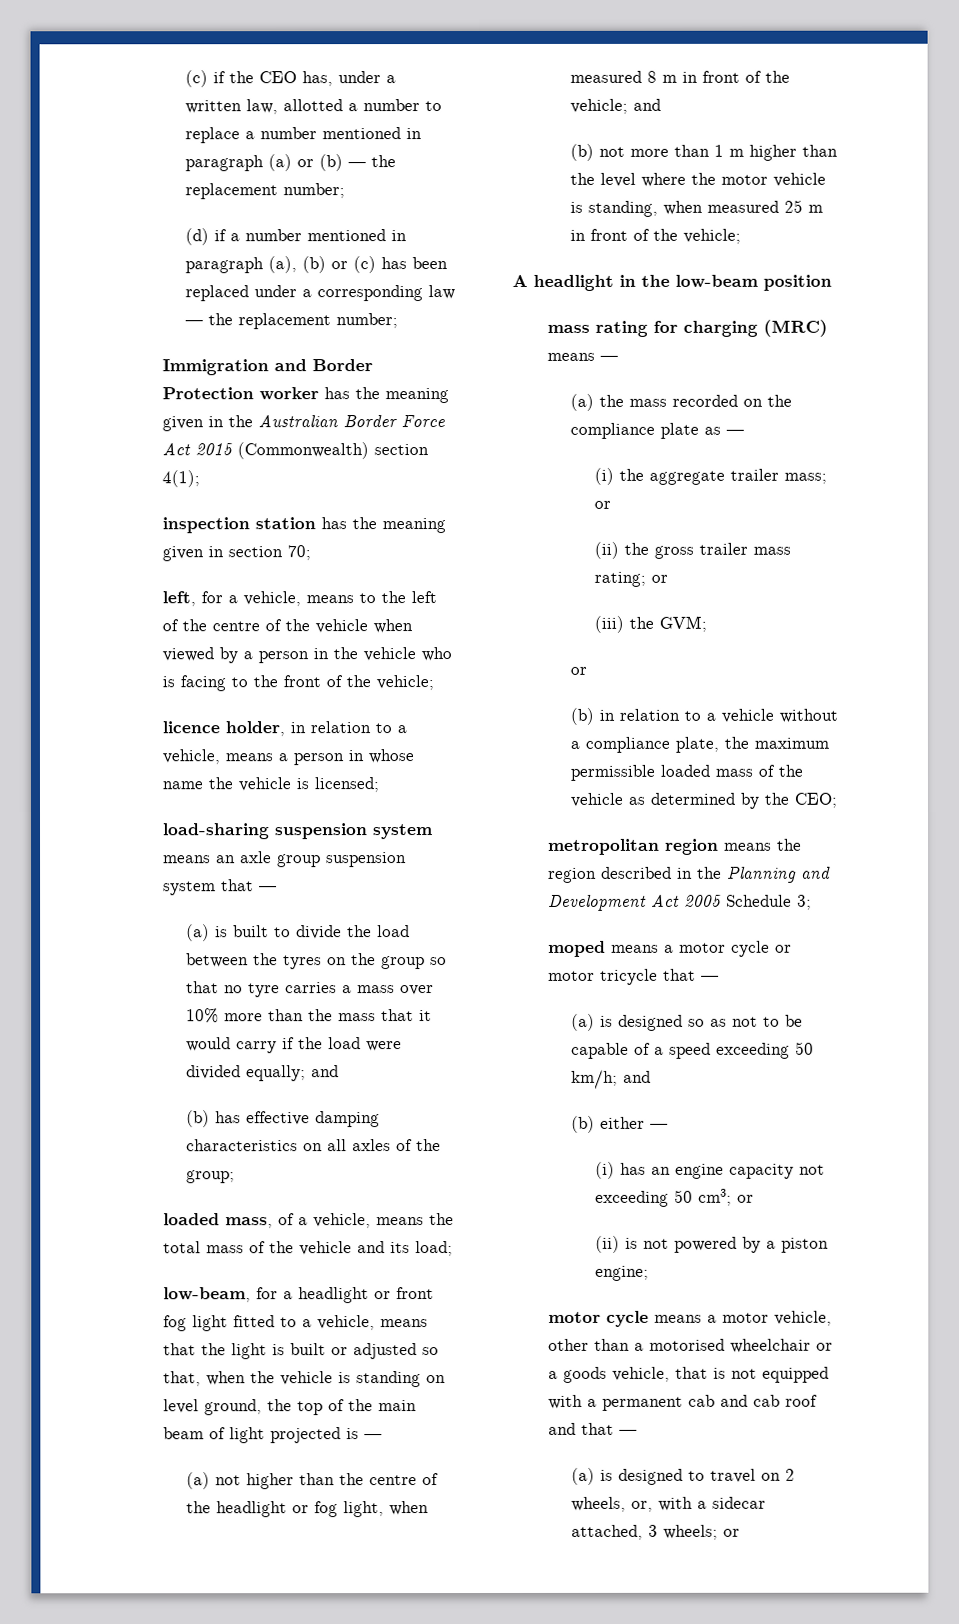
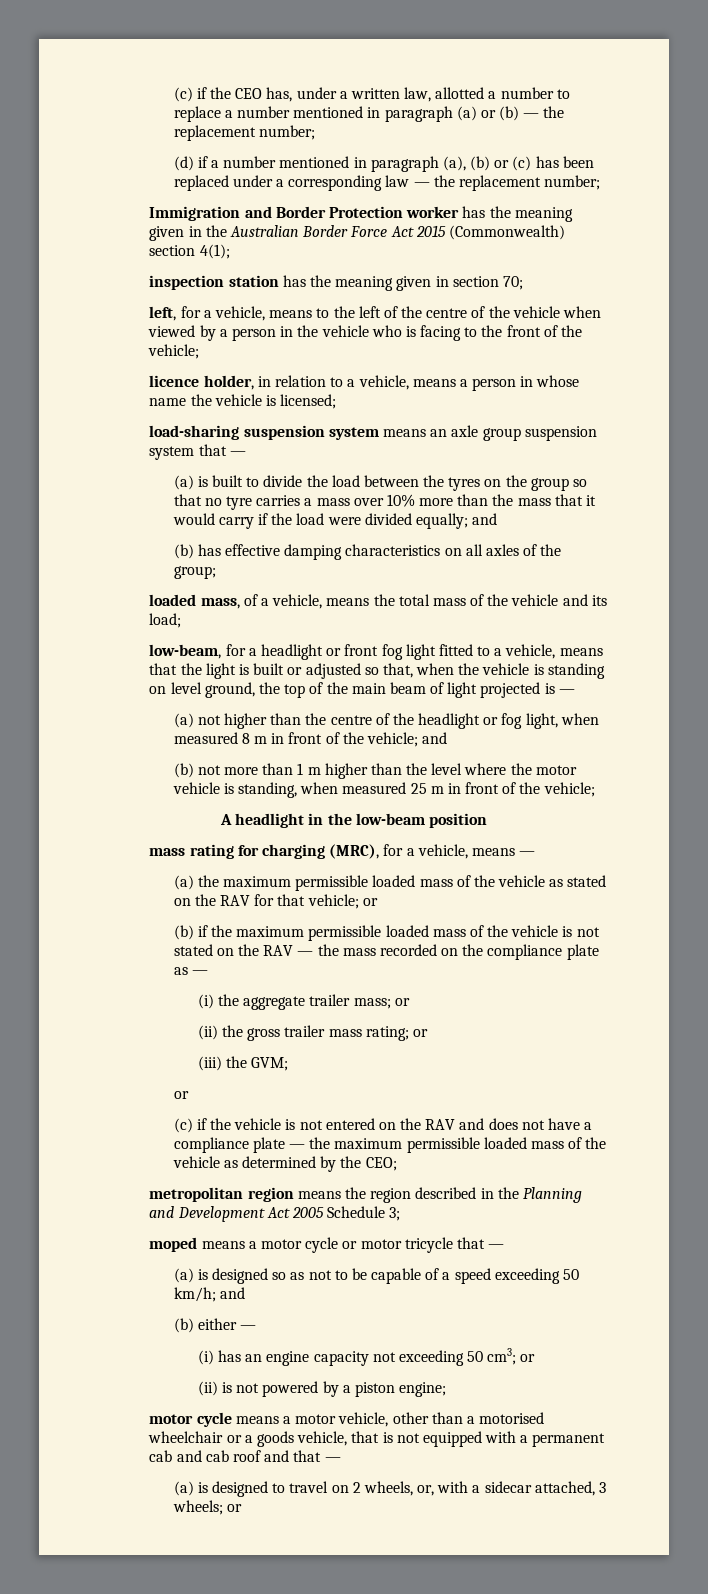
- mass rating for charging (MRC) means —
+ mass rating for charging (MRC), for a vehicle, means —
- (a) the mass recorded on the compliance plate as —
+ (a) the maximum permissible loaded mass of the vehicle as stated on the RAV for that vehicle; or
+ (b) if the maximum permissible loaded mass of the vehicle is not stated on the RAV — the mass recorded on the compliance plate as —
- (b) in relation to a vehicle without a compliance plate, the maximum permissible loaded mass of the vehicle as determined by the CEO;
+ (c) if the vehicle is not entered on the RAV and does not have a compliance plate — the maximum permissible loaded mass of the vehicle as determined by the CEO;

